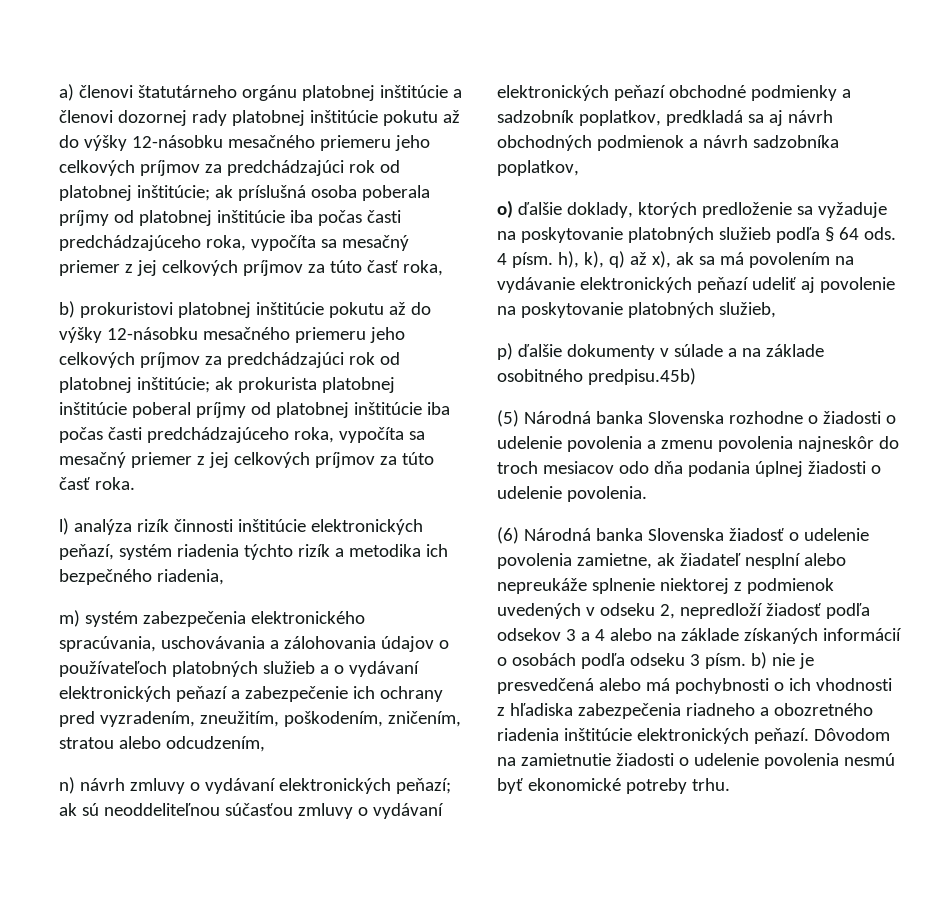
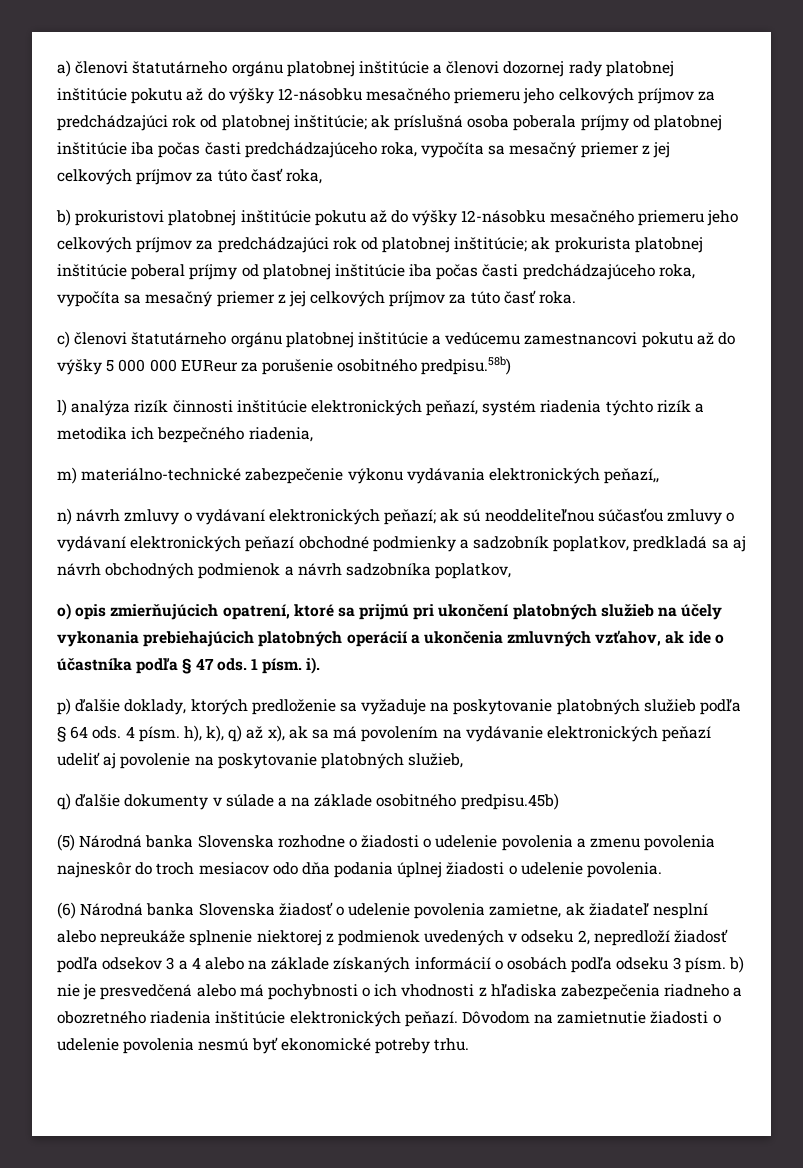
+ c) členovi štatutárneho orgánu platobnej inštitúcie a vedúcemu zamestnancovi pokutu až do výšky 5 000 000 EUReur za porušenie osobitného predpisu.58b)
- m) systém zabezpečenia elektronického spracúvania, uschovávania a zálohovania údajov o používateľoch platobných služieb a o vydávaní elektronických peňazí a zabezpečenie ich ochrany pred vyzradením, zneužitím, poškodením, zničením, stratou alebo odcudzením,
+ m) materiálno-technické zabezpečenie výkonu vydávania elektronických peňazí,,
- o) ďalšie doklady, ktorých predloženie sa vyžaduje na poskytovanie platobných služieb podľa § 64 ods.
+ o) opis zmierňujúcich opatrení, ktoré sa prijmú pri ukončení platobných služieb na účely vykonania prebiehajúcich platobných operácií a ukončenia zmluvných vzťahov, ak ide o účastníka podľa § 47 ods. 1 písm. i).
+ p) ďalšie doklady, ktorých predloženie sa vyžaduje na poskytovanie platobných služieb podľa § 64 ods.
- p) ďalšie dokumenty v súlade a na základe osobitného predpisu.45b)
+ q) ďalšie dokumenty v súlade a na základe osobitného predpisu.45b)

